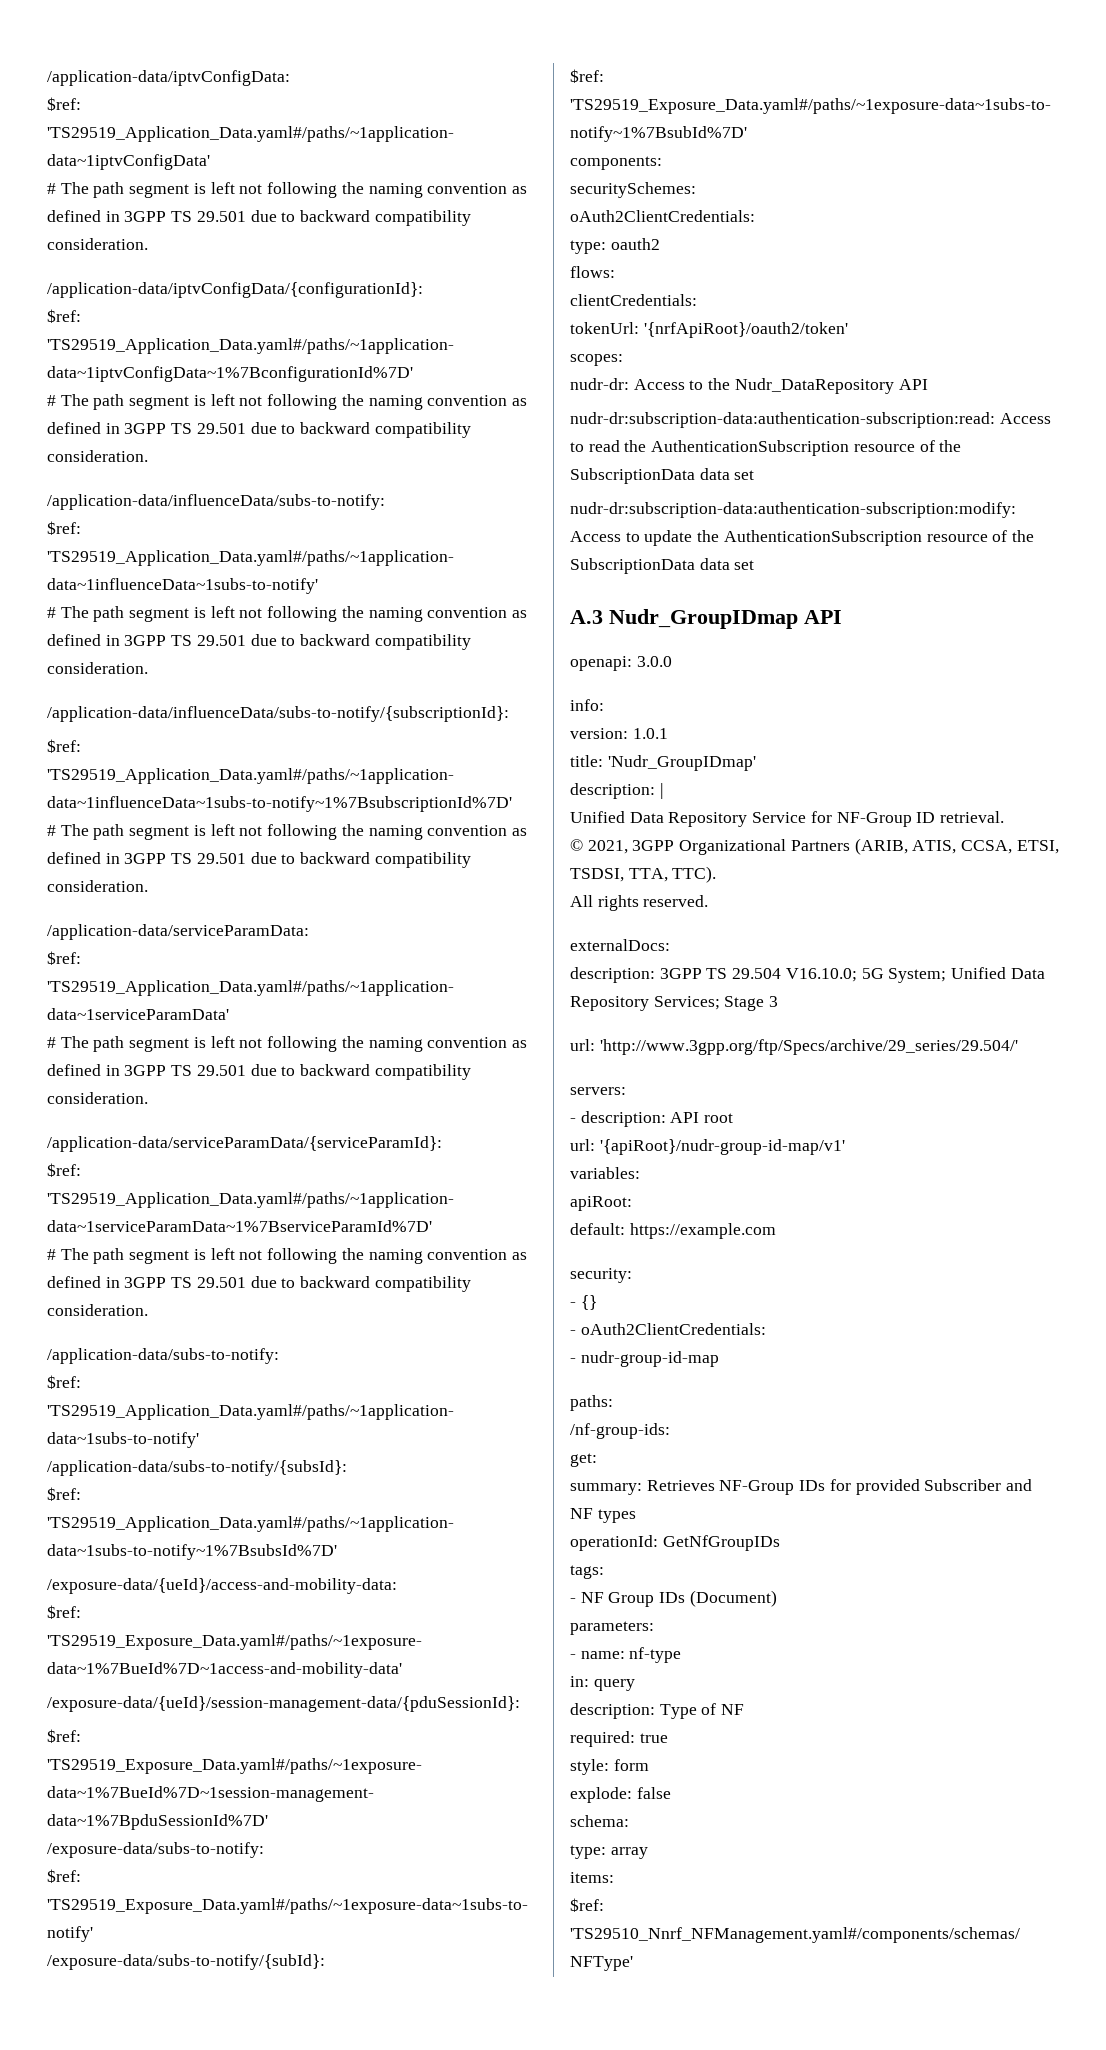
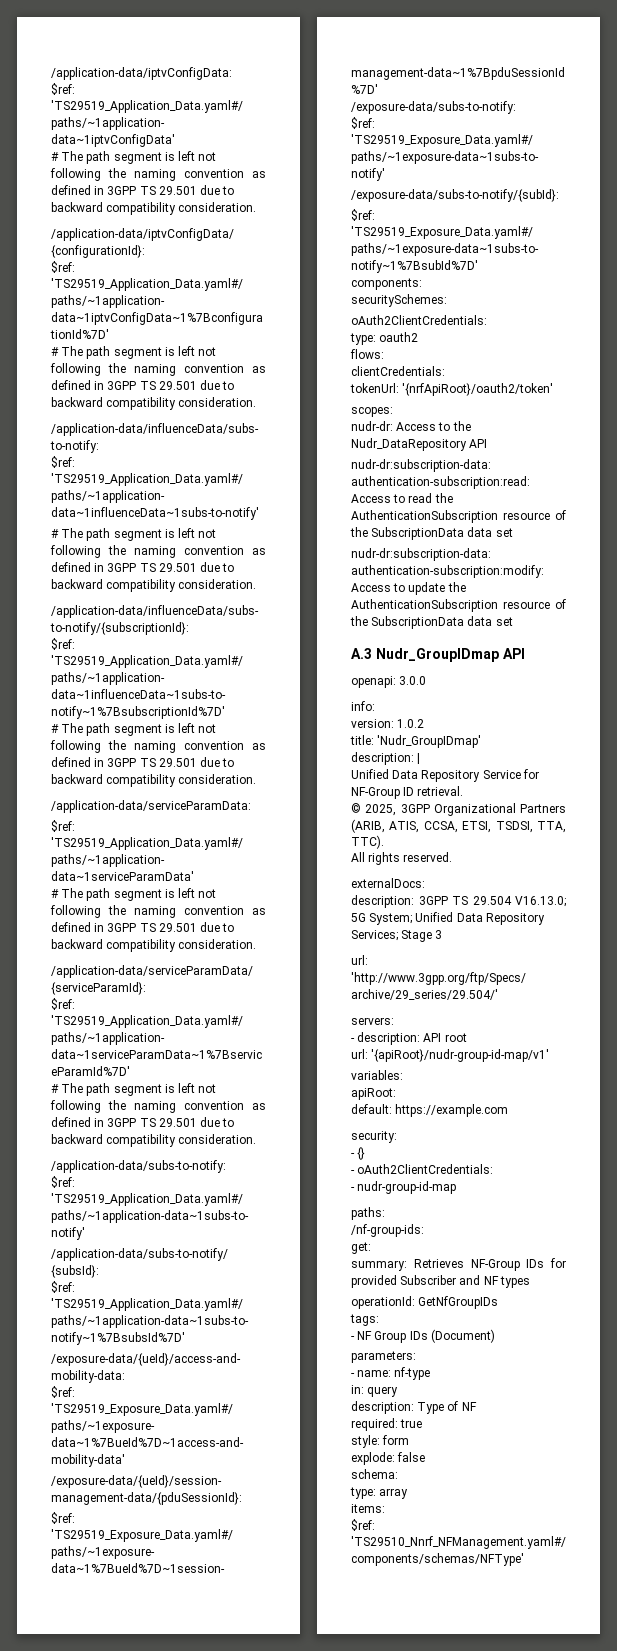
- version: 1.0.1
+ version: 1.0.2
- © 2021, 3GPP Organizational Partners (ARIB, ATIS, CCSA, ETSI, TSDSI, TTA, TTC).
+ © 2025, 3GPP Organizational Partners (ARIB, ATIS, CCSA, ETSI, TSDSI, TTA, TTC).
- description: 3GPP TS 29.504 V16.10.0; 5G System; Unified Data Repository Services; Stage 3
+ description: 3GPP TS 29.504 V16.13.0; 5G System; Unified Data Repository Services; Stage 3

